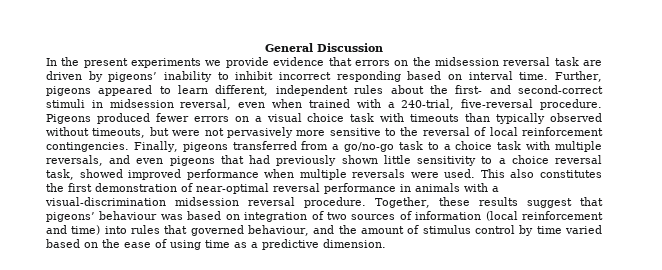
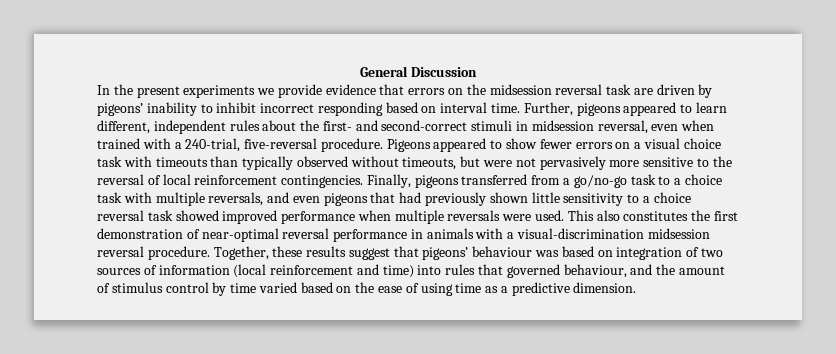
- Pigeons produced fewer errors on a visual choice task with timeouts than typically observed without timeouts, but were not pervasively more sensitive to the reversal of local reinforcement contingencies.
+ Pigeons appeared to show fewer errors on a visual choice task with timeouts than typically observed without timeouts, but were not pervasively more sensitive to the reversal of local reinforcement contingencies.
- Finally, pigeons transferred from a go/no-go task to a choice task with multiple reversals, and even pigeons that had previously shown little sensitivity to a choice reversal task, showed improved performance when multiple reversals were used.
+ Finally, pigeons transferred from a go/no-go task to a choice task with multiple reversals, and even pigeons that had previously shown little sensitivity to a choice reversal task showed improved performance when multiple reversals were used.

